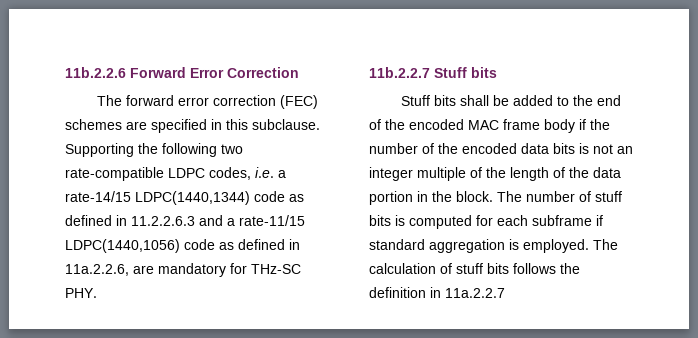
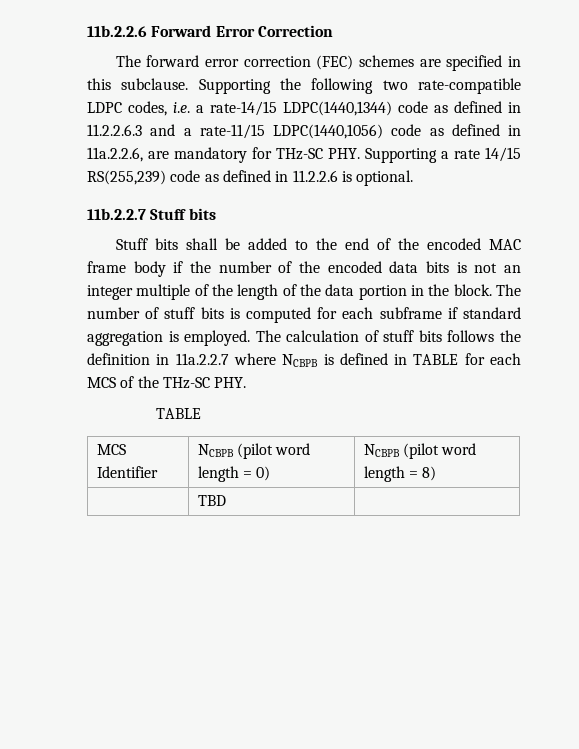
- Supporting the following two rate-compatible LDPC codes, i.e. a rate-14/15 LDPC(1440,1344) code as defined in 11.2.2.6.3 and a rate-11/15 LDPC(1440,1056) code as defined in 11a.2.2.6, are mandatory for THz-SC PHY.
+ Supporting the following two rate-compatible LDPC codes, i.e. a rate-14/15 LDPC(1440,1344) code as defined in 11.2.2.6.3 and a rate-11/15 LDPC(1440,1056) code as defined in 11a.2.2.6, are mandatory for THz-SC PHY. Supporting a rate 14/15 RS(255,239) code as defined in 11.2.2.6 is optional.
- The calculation of stuff bits follows the definition in 11a.2.2.7
+ The calculation of stuff bits follows the definition in 11a.2.2.7 where NCBPB is defined in TABLE for each MCS of the THz-SC PHY.
+ TABLE
+ MCS Identifier | NCBPB (pilot word length = 0) | NCBPB (pilot word length = 8)
+ | TBD |

